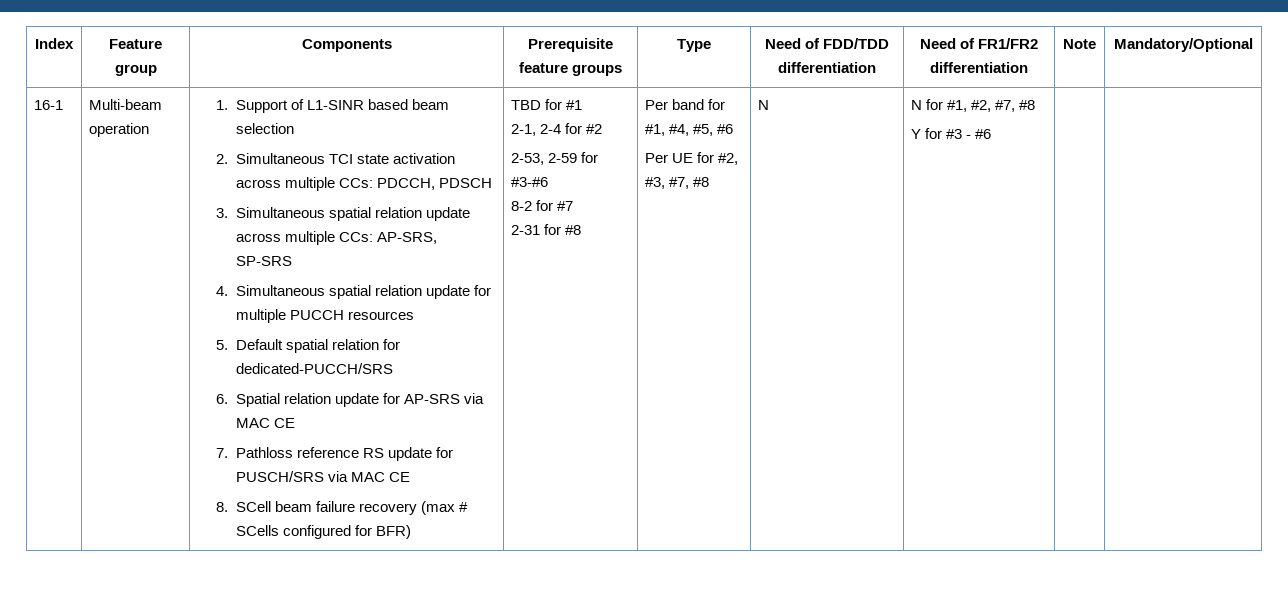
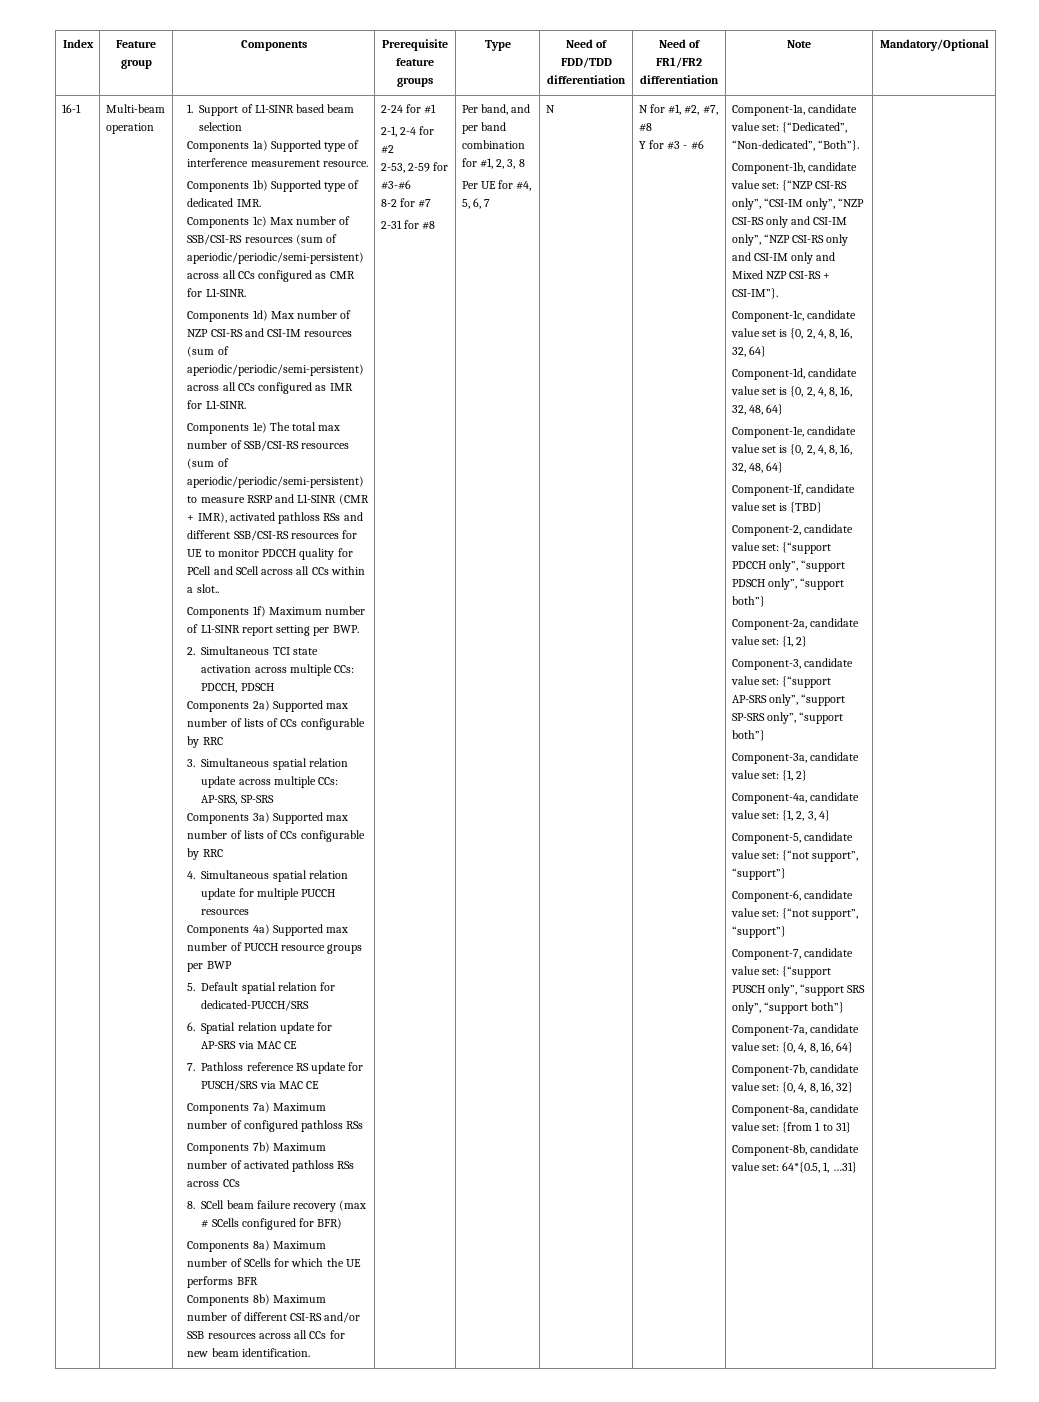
+ Components 1a) Supported type of interference measurement resource.
+ Components 1b) Supported type of dedicated IMR.
+ Components 1c) Max number of SSB/CSI-RS resources (sum of aperiodic/periodic/semi-persistent) across all CCs configured as CMR for L1-SINR.
+ Components 1d) Max number of NZP CSI-RS and CSI-IM resources (sum of aperiodic/periodic/semi-persistent) across all CCs configured as IMR for L1-SINR.
+ Components 1e) The total max number of SSB/CSI-RS resources (sum of aperiodic/periodic/semi-persistent) to measure RSRP and L1-SINR (CMR + IMR), activated pathloss RSs and different SSB/CSI-RS resources for UE to monitor PDCCH quality for PCell and SCell across all CCs within a slot..
+ Components 1f) Maximum number of L1-SINR report setting per BWP.
+ Components 2a) Supported max number of lists of CCs configurable by RRC
+ Components 3a) Supported max number of lists of CCs configurable by RRC
+ Components 4a) Supported max number of PUCCH resource groups per BWP
+ Components 7a) Maximum number of configured pathloss RSs
+ Components 7b) Maximum number of activated pathloss RSs across CCs
- TBD for #1
+ Components 8a) Maximum number of SCells for which the UE performs BFR
+ Components 8b) Maximum number of different CSI-RS and/or SSB resources across all CCs for new beam identification. | 2-24 for #1
- Per band for #1, #4, #5, #6
+ Per band, and per band combination for #1, 2, 3, 8
- Per UE for #2, #3, #7, #8
+ Per UE for #4, 5, 6, 7
+ Component-1a, candidate value set: {“Dedicated”, “Non-dedicated”, “Both”}.
+ Component-1b, candidate value set: {“NZP CSI-RS only”, “CSI-IM only”, “NZP CSI-RS only and CSI-IM only”, “NZP CSI-RS only and CSI-IM only and Mixed NZP CSI-RS + CSI-IM”}.
+ Component-1c, candidate value set is {0, 2, 4, 8, 16, 32, 64}
+ Component-1d, candidate value set is {0, 2, 4, 8, 16, 32, 48, 64}
+ Component-1e, candidate value set is {0, 2, 4, 8, 16, 32, 48, 64}
+ Component-1f, candidate value set is {TBD}
+ Component-2, candidate value set: {“support PDCCH only”, “support PDSCH only”, “support both”}
+ Component-2a, candidate value set: {1, 2}
+ Component-3, candidate value set: {“support AP-SRS only”, “support SP-SRS only”, “support both”}
+ Component-3a, candidate value set: {1, 2}
+ Component-4a, candidate value set: {1, 2, 3, 4}
+ Component-5, candidate value set: {“not support”, “support”}
+ Component-6, candidate value set: {“not support”, “support”}
+ Component-7, candidate value set: {“support PUSCH only”, “support SRS only”, “support both”}
+ Component-7a, candidate value set: {0, 4, 8, 16, 64}
+ Component-7b, candidate value set: {0, 4, 8, 16, 32}
+ Component-8a, candidate value set: {from 1 to 31}
+ Component-8b, candidate value set: 64*{0.5, 1, …31}

